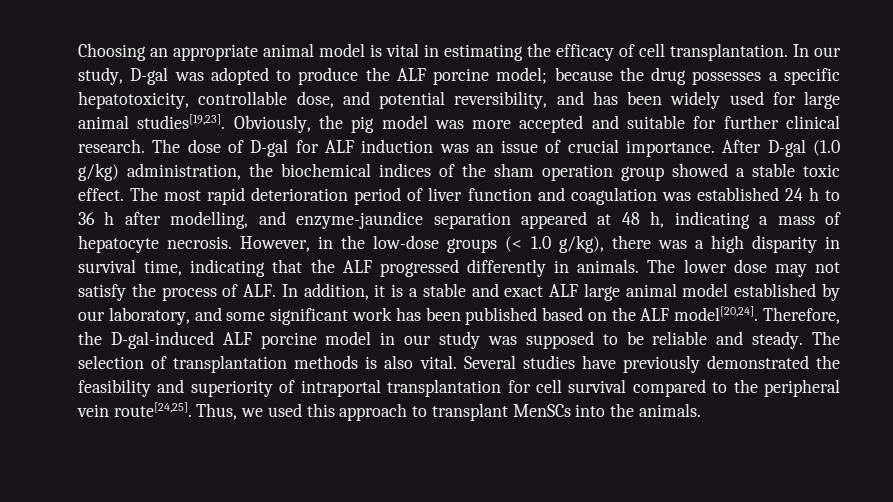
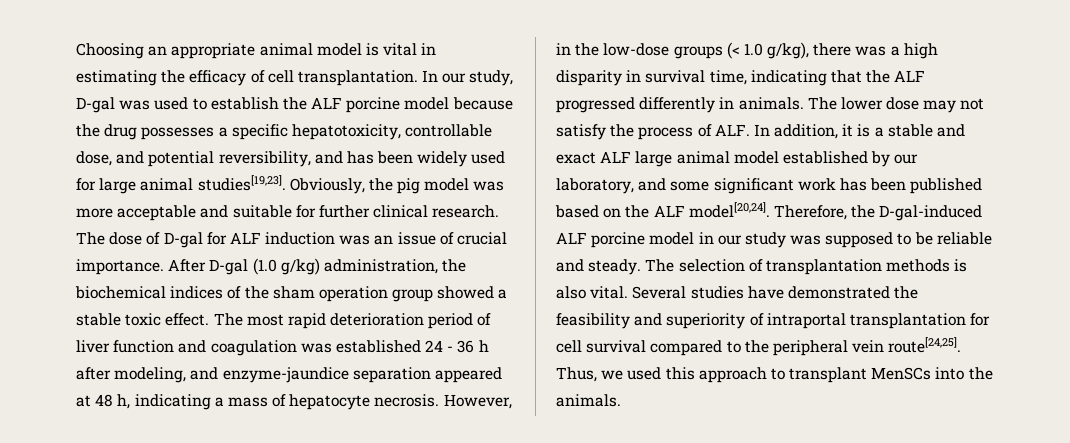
- In our study, D-gal was adopted to produce the ALF porcine model; because the drug possesses a specific hepatotoxicity, controllable dose, and potential reversibility, and has been widely used for large animal studies[19,23].
+ In our study, D-gal was used to establish the ALF porcine model because the drug possesses a specific hepatotoxicity, controllable dose, and potential reversibility, and has been widely used for large animal studies[19,23].
- Obviously, the pig model was more accepted and suitable for further clinical research.
+ Obviously, the pig model was more acceptable and suitable for further clinical research.
- The most rapid deterioration period of liver function and coagulation was established 24 h to 36 h after modelling, and enzyme-jaundice separation appeared at 48 h, indicating a mass of hepatocyte necrosis.
+ The most rapid deterioration period of liver function and coagulation was established 24 - 36 h after modeling, and enzyme-jaundice separation appeared at 48 h, indicating a mass of hepatocyte necrosis.
- Several studies have previously demonstrated the feasibility and superiority of intraportal transplantation for cell survival compared to the peripheral vein route[24,25].
+ Several studies have demonstrated the feasibility and superiority of intraportal transplantation for cell survival compared to the peripheral vein route[24,25].

